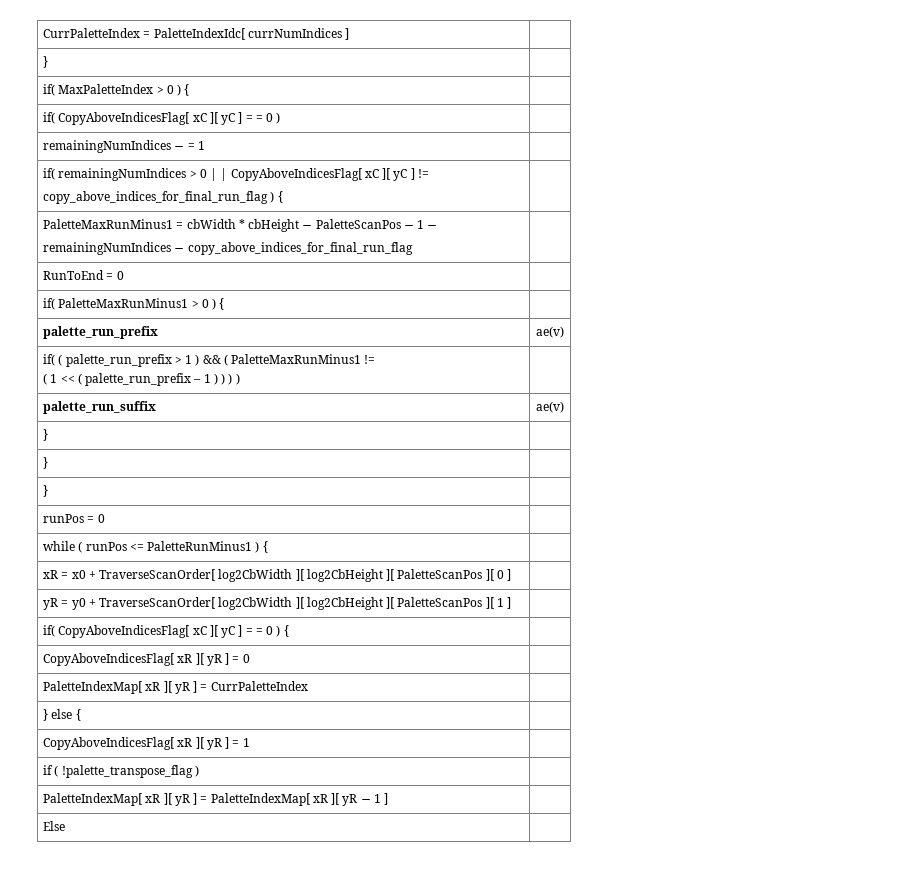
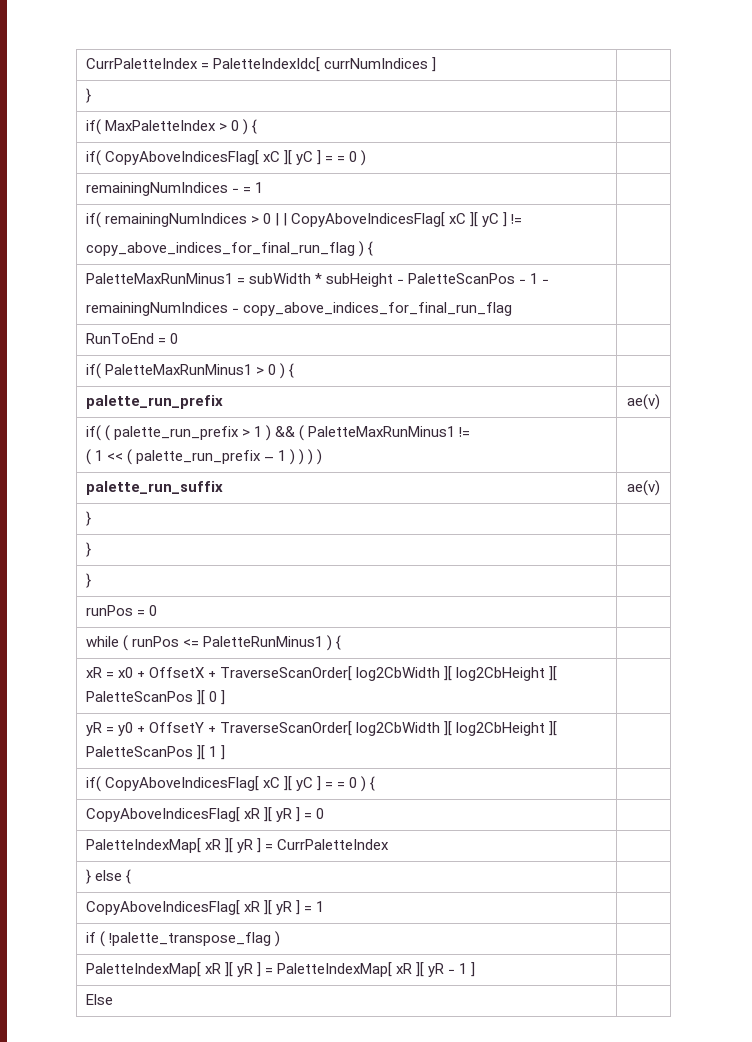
- PaletteMaxRunMinus1 = cbWidth * cbHeight − PaletteScanPos − 1 −
+ PaletteMaxRunMinus1 = subWidth * subHeight − PaletteScanPos − 1 −
- xR = x0 + TraverseScanOrder[ log2CbWidth ][ log2CbHeight ][ PaletteScanPos ][ 0 ] |
+ xR = x0 + OffsetX + TraverseScanOrder[ log2CbWidth ][ log2CbHeight ][ PaletteScanPos ][ 0 ] |
- yR = y0 + TraverseScanOrder[ log2CbWidth ][ log2CbHeight ][ PaletteScanPos ][ 1 ] |
+ yR = y0 + OffsetY + TraverseScanOrder[ log2CbWidth ][ log2CbHeight ][ PaletteScanPos ][ 1 ] |

